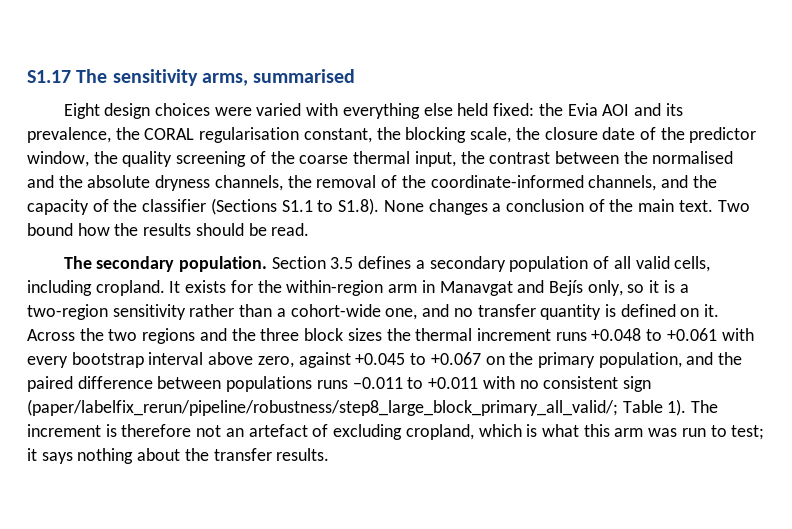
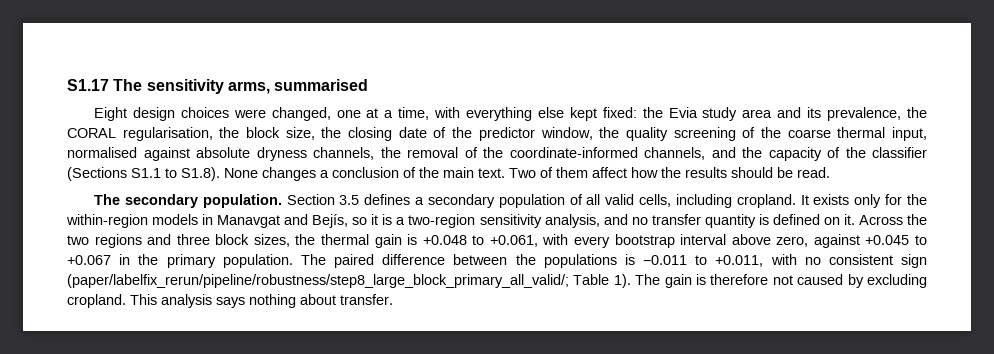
- Eight design choices were varied with everything else held fixed: the Evia AOI and its prevalence, the CORAL regularisation constant, the blocking scale, the closure date of the predictor window, the quality screening of the coarse thermal input, the contrast between the normalised and the absolute dryness channels, the removal of the coordinate-informed channels, and the capacity of the classifier (Sections S1.1 to S1.8). None changes a conclusion of the main text.
+ Eight design choices were changed, one at a time, with everything else kept fixed: the Evia study area and its prevalence, the CORAL regularisation, the block size, the closing date of the predictor window, the quality screening of the coarse thermal input, normalised against absolute dryness channels, the removal of the coordinate-informed channels, and the capacity of the classifier (Sections S1.1 to S1.8). None changes a conclusion of the main text.
- Two bound how the results should be read.
+ Two of them affect how the results should be read.
- It exists for the within-region arm in Manavgat and Bejís only, so it is a two-region sensitivity rather than a cohort-wide one, and no transfer quantity is defined on it.
+ It exists only for the within-region models in Manavgat and Bejís, so it is a two-region sensitivity analysis, and no transfer quantity is defined on it.
- Across the two regions and the three block sizes the thermal increment runs +0.048 to +0.061 with every bootstrap interval above zero, against +0.045 to +0.067 on the primary population, and the paired difference between populations runs −0.011 to +0.011 with no consistent sign (paper/labelfix_rerun/pipeline/robustness/step8_large_block_primary_all_valid/; Table 1).
+ Across the two regions and three block sizes, the thermal gain is +0.048 to +0.061, with every bootstrap interval above zero, against +0.045 to +0.067 in the primary population. The paired difference between the populations is −0.011 to +0.011, with no consistent sign (paper/labelfix_rerun/pipeline/robustness/step8_large_block_primary_all_valid/; Table 1).
- The increment is therefore not an artefact of excluding cropland, which is what this arm was run to test; it says nothing about the transfer results.
+ The gain is therefore not caused by excluding cropland. This analysis says nothing about transfer.

